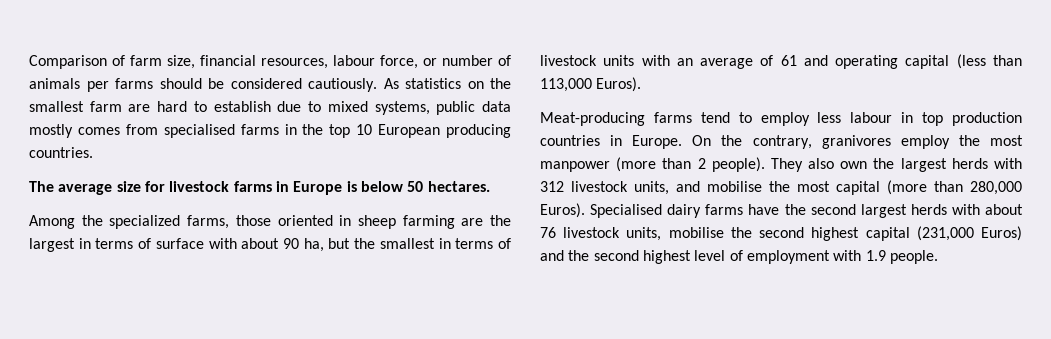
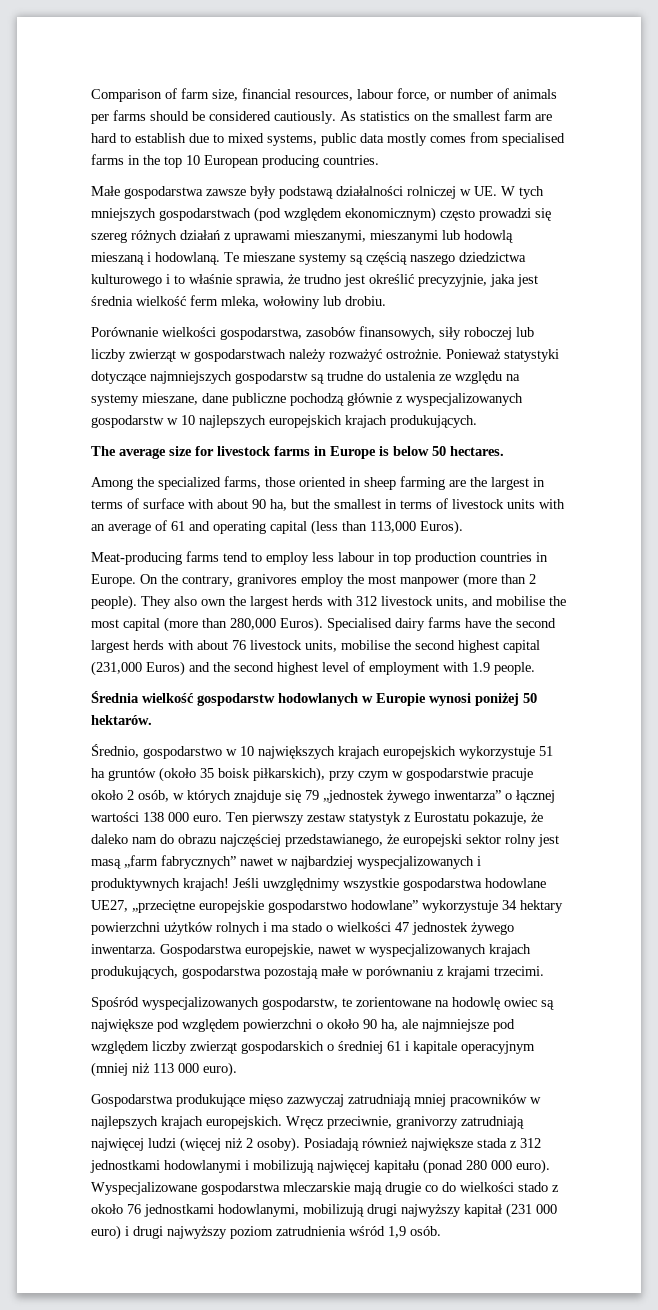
+ Małe gospodarstwa zawsze były podstawą działalności rolniczej w UE. W tych mniejszych gospodarstwach (pod względem ekonomicznym) często prowadzi się szereg różnych działań z uprawami mieszanymi, mieszanymi lub hodowlą mieszaną i hodowlaną. Te mieszane systemy są częścią naszego dziedzictwa kulturowego i to właśnie sprawia, że trudno jest określić precyzyjnie, jaka jest średnia wielkość ferm mleka, wołowiny lub drobiu.
+ Porównanie wielkości gospodarstwa, zasobów finansowych, siły roboczej lub liczby zwierząt w gospodarstwach należy rozważyć ostrożnie. Ponieważ statystyki dotyczące najmniejszych gospodarstw są trudne do ustalenia ze względu na systemy mieszane, dane publiczne pochodzą głównie z wyspecjalizowanych gospodarstw w 10 najlepszych europejskich krajach produkujących.
+ Średnia wielkość gospodarstw hodowlanych w Europie wynosi poniżej 50 hektarów.
+ Średnio, gospodarstwo w 10 największych krajach europejskich wykorzystuje 51 ha gruntów (około 35 boisk piłkarskich), przy czym w gospodarstwie pracuje około 2 osób, w których znajduje się 79 „jednostek żywego inwentarza” o łącznej wartości 138 000 euro. Ten pierwszy zestaw statystyk z Eurostatu pokazuje, że daleko nam do obrazu najczęściej przedstawianego, że europejski sektor rolny jest masą „farm fabrycznych” nawet w najbardziej wyspecjalizowanych i produktywnych krajach! Jeśli uwzględnimy wszystkie gospodarstwa hodowlane UE27, „przeciętne europejskie gospodarstwo hodowlane” wykorzystuje 34 hektary powierzchni użytków rolnych i ma stado o wielkości 47 jednostek żywego inwentarza. Gospodarstwa europejskie, nawet w wyspecjalizowanych krajach produkujących, gospodarstwa pozostają małe w porównaniu z krajami trzecimi.
+ Spośród wyspecjalizowanych gospodarstw, te zorientowane na hodowlę owiec są największe pod względem powierzchni o około 90 ha, ale najmniejsze pod względem liczby zwierząt gospodarskich o średniej 61 i kapitale operacyjnym (mniej niż 113 000 euro).
+ Gospodarstwa produkujące mięso zazwyczaj zatrudniają mniej pracowników w najlepszych krajach europejskich. Wręcz przeciwnie, granivorzy zatrudniają najwięcej ludzi (więcej niż 2 osoby). Posiadają również największe stada z 312 jednostkami hodowlanymi i mobilizują najwięcej kapitału (ponad 280 000 euro). Wyspecjalizowane gospodarstwa mleczarskie mają drugie co do wielkości stado z około 76 jednostkami hodowlanymi, mobilizują drugi najwyższy kapitał (231 000 euro) i drugi najwyższy poziom zatrudnienia wśród 1,9 osób.

